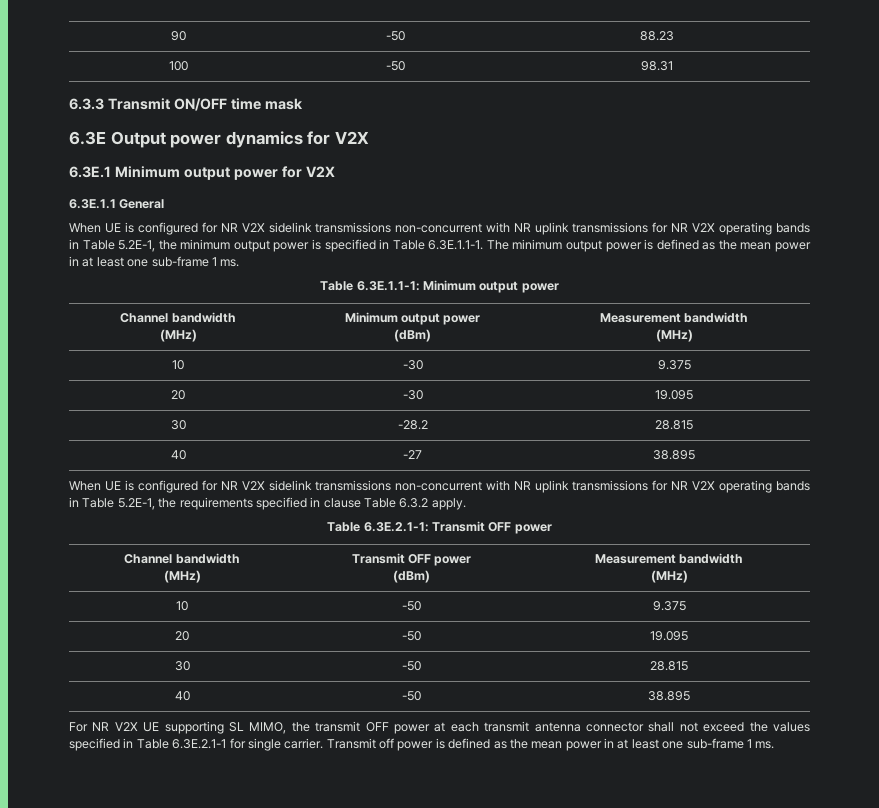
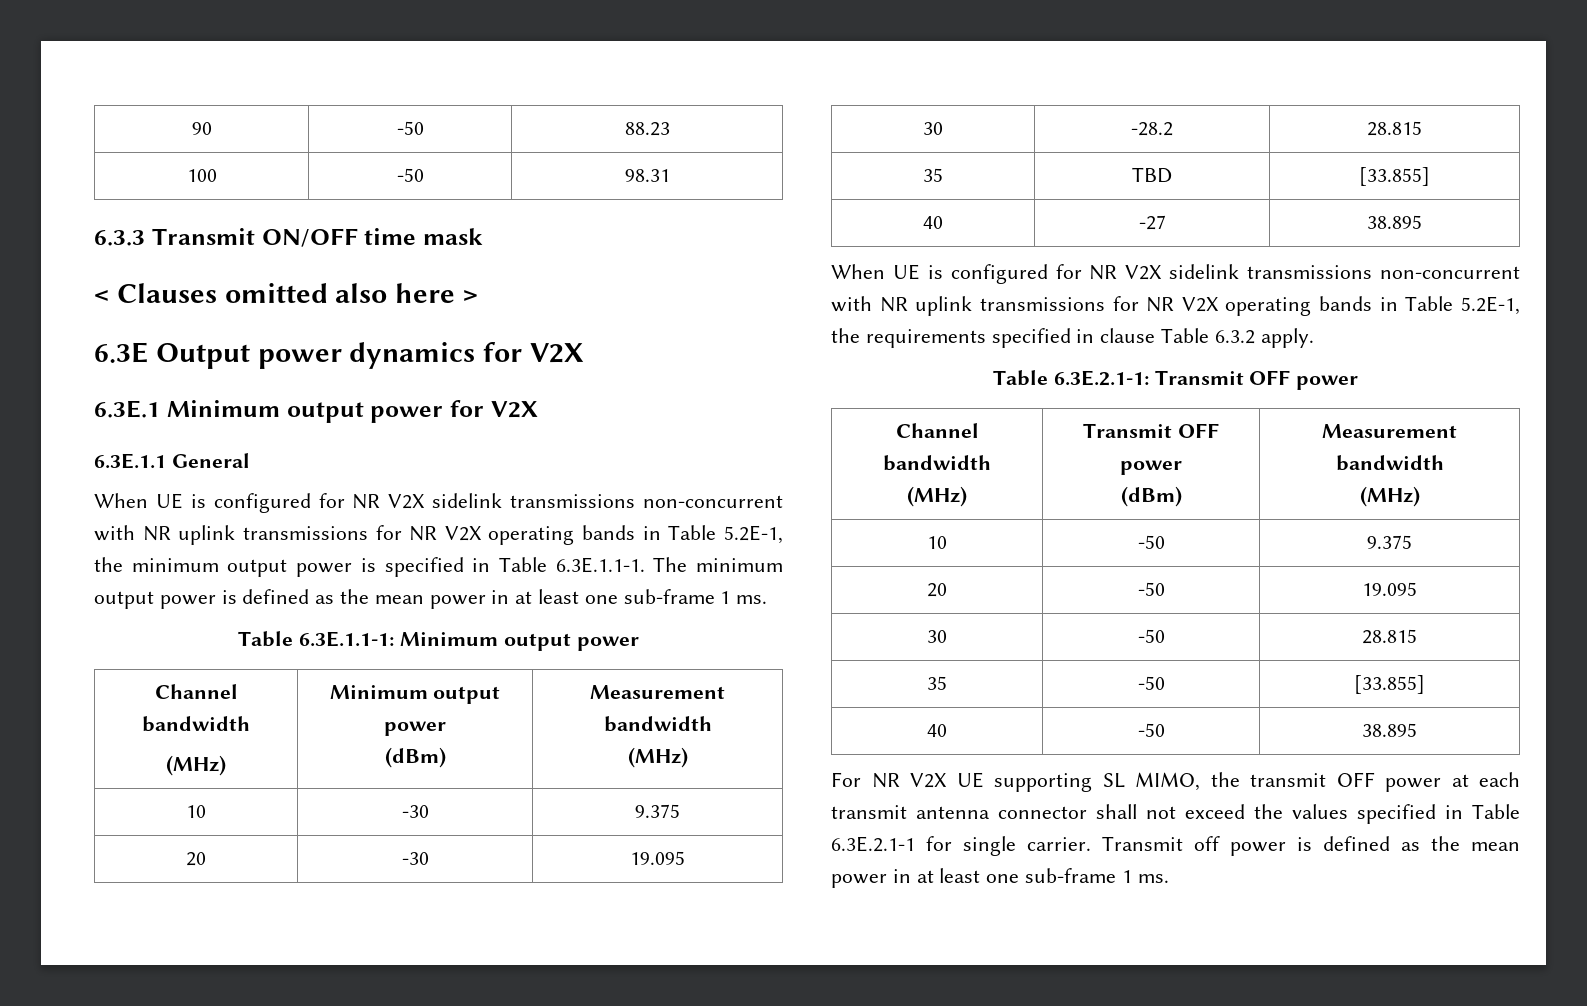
+ < Clauses omitted also here >
+ 35 | TBD | [33.855]
+ 35 | -50 | [33.855]

